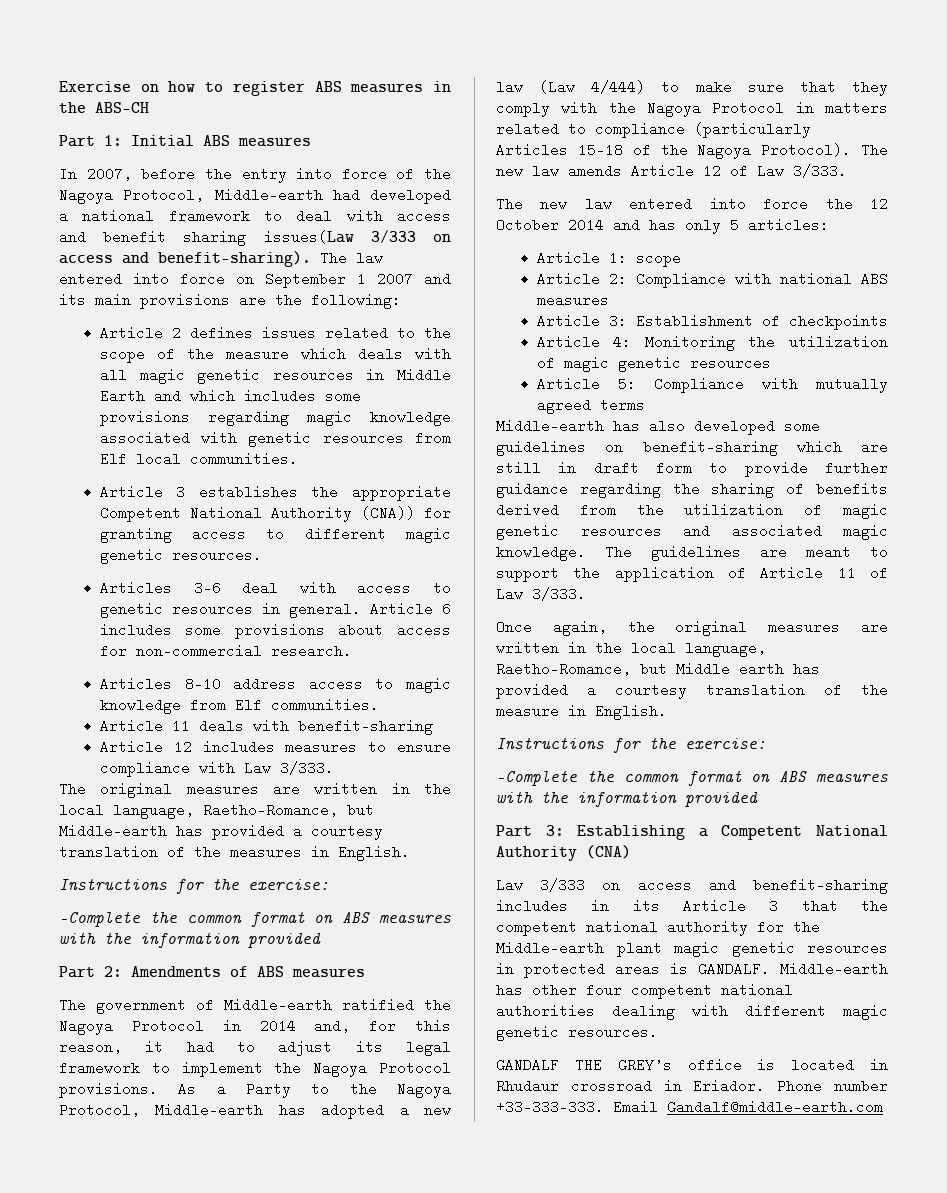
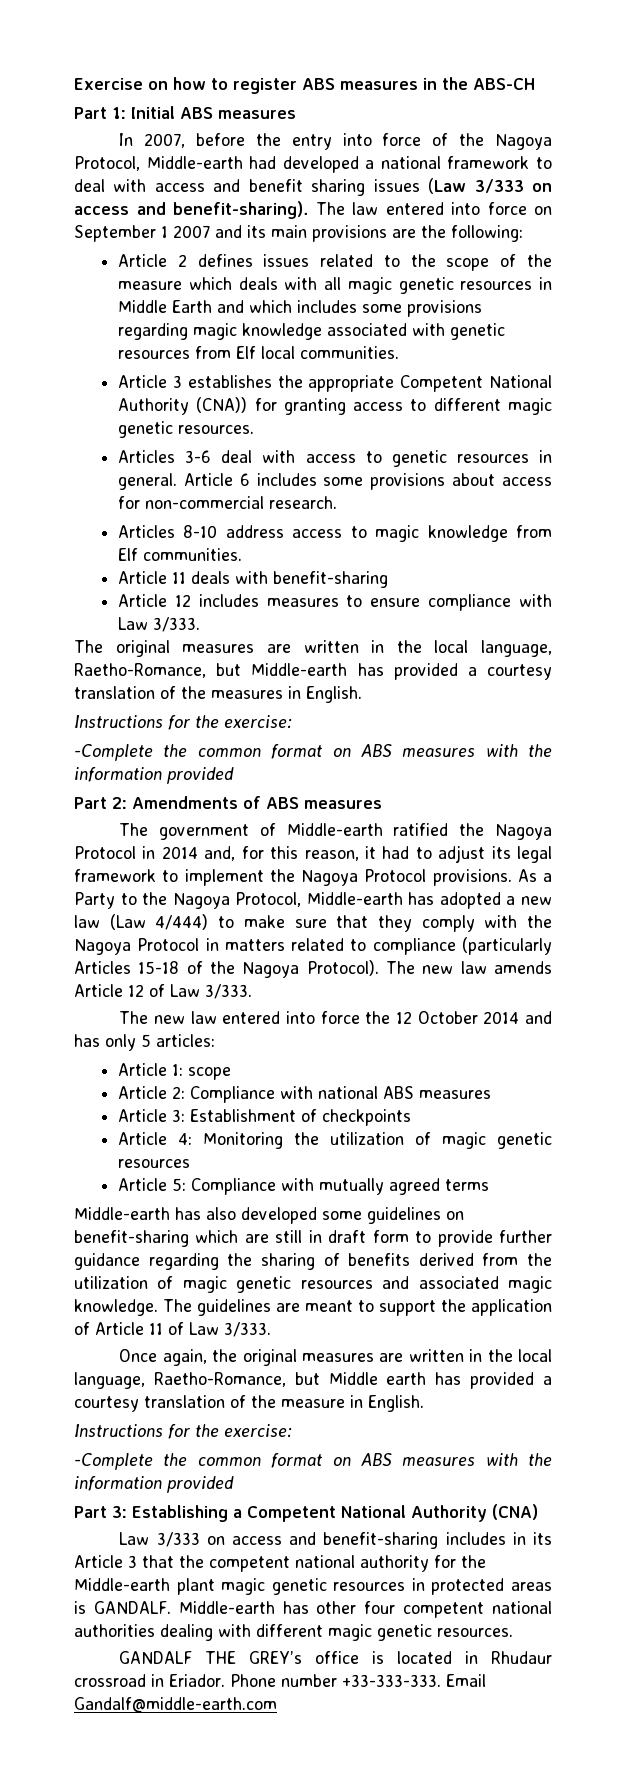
- In 2007, before the entry into force of the Nagoya Protocol, Middle-earth had developed a national framework to deal with access and benefit sharing issues(Law 3/333 on access and benefit-sharing).
+ In 2007, before the entry into force of the Nagoya Protocol, Middle-earth had developed a national framework to deal with access and benefit sharing issues (Law 3/333 on access and benefit-sharing).

